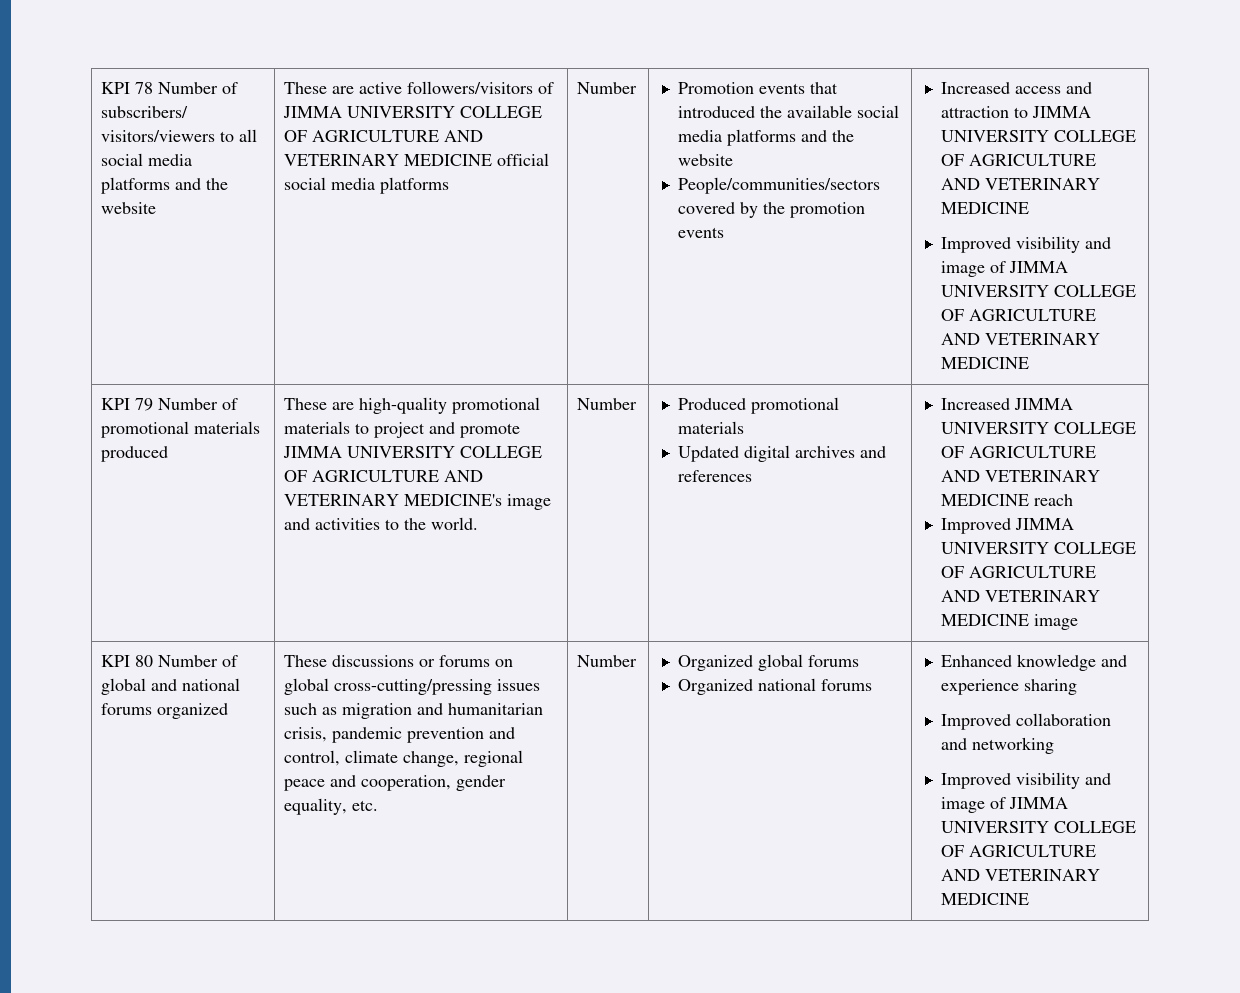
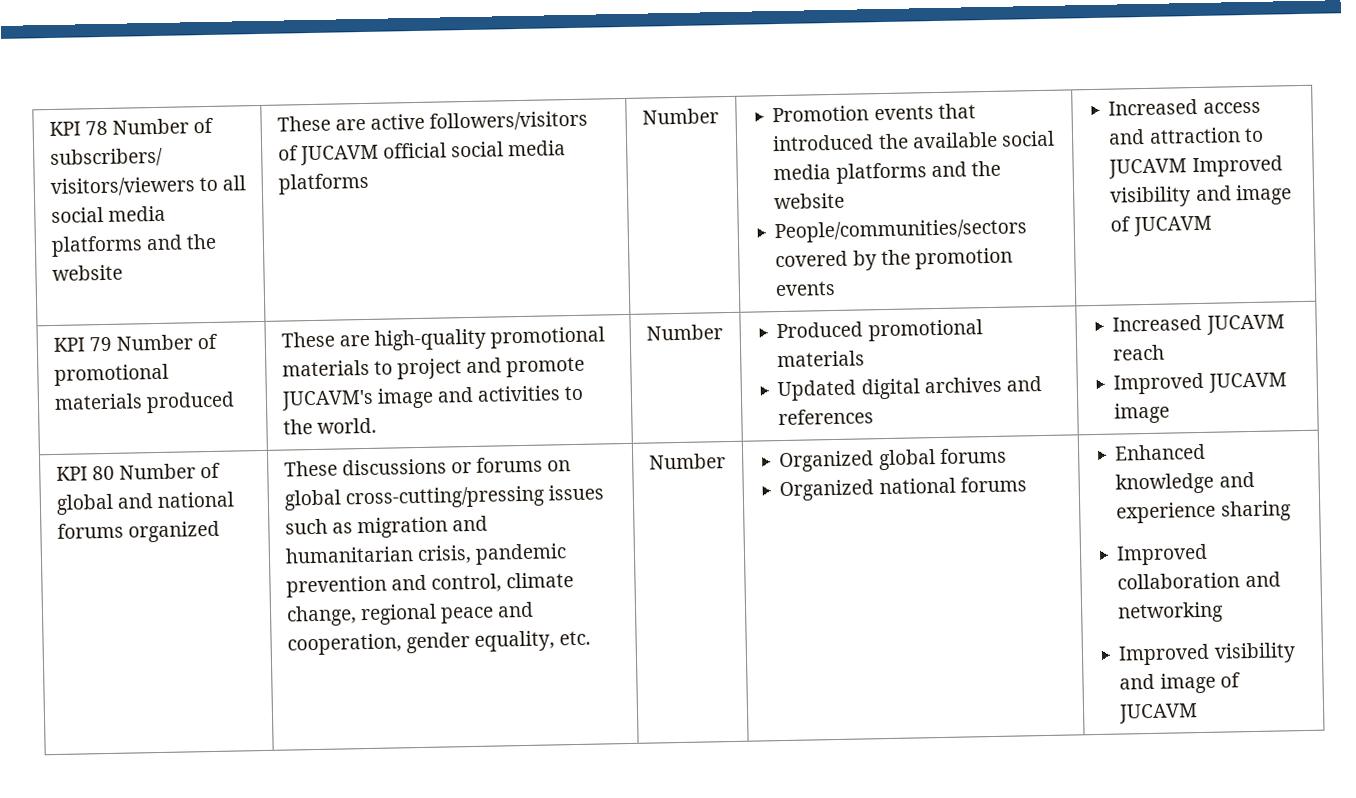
- These are active followers/visitors of JIMMA UNIVERSITY COLLEGE OF AGRICULTURE AND VETERINARY MEDICINE official social media platforms
+ These are active followers/visitors of JUCAVM official social media platforms
- Increased access and attraction to JIMMA UNIVERSITY COLLEGE OF AGRICULTURE AND VETERINARY MEDICINE
- Improved visibility and image of JIMMA UNIVERSITY COLLEGE OF AGRICULTURE AND VETERINARY MEDICINE
+ Increased access and attraction to JUCAVM Improved visibility and image of JUCAVM
- These are high-quality promotional materials to project and promote JIMMA UNIVERSITY COLLEGE OF AGRICULTURE AND VETERINARY MEDICINE's image and activities to the world.
+ These are high-quality promotional materials to project and promote JUCAVM's image and activities to the world.
- Increased JIMMA UNIVERSITY COLLEGE OF AGRICULTURE AND VETERINARY MEDICINE reach
- Improved JIMMA UNIVERSITY COLLEGE OF AGRICULTURE AND VETERINARY MEDICINE image
+ Increased JUCAVM reach
+ Improved JUCAVM image
  Improved collaboration and networking
- Improved visibility and image of JIMMA UNIVERSITY COLLEGE OF AGRICULTURE AND VETERINARY MEDICINE
+ Improved visibility and image of JUCAVM

